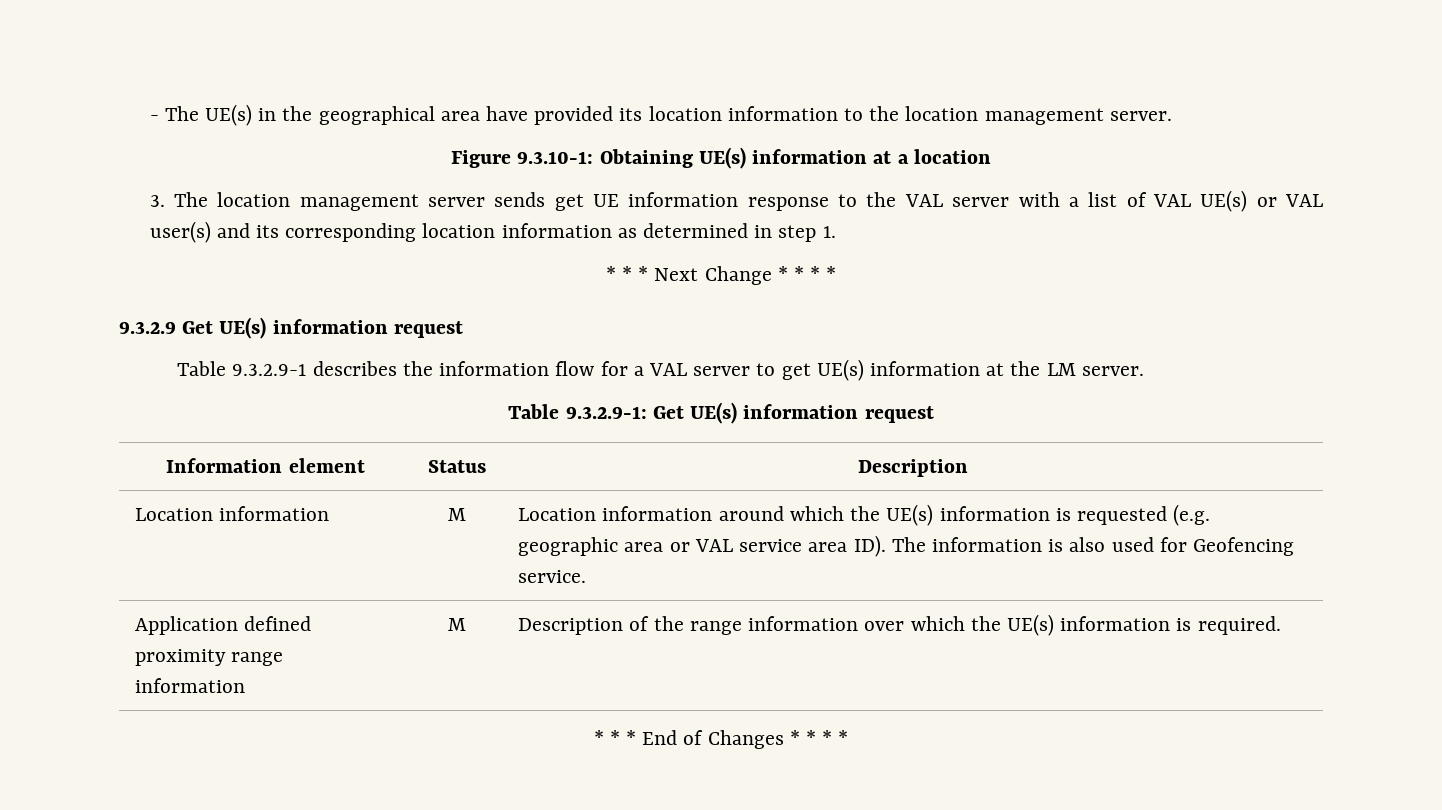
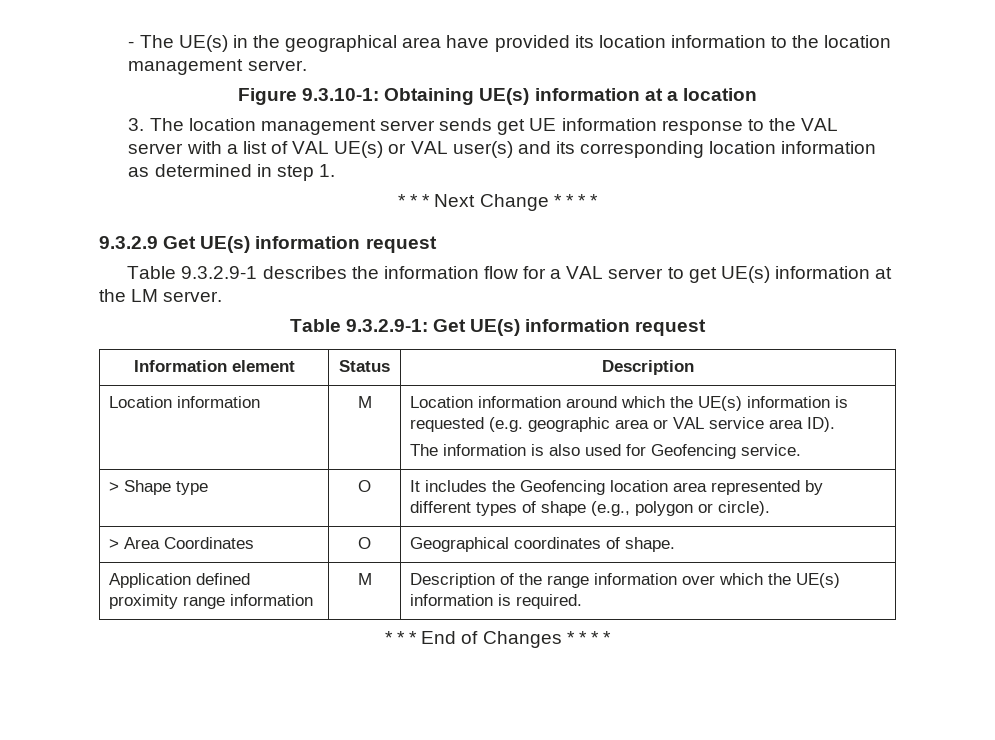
- Location information | M | Location information around which the UE(s) information is requested (e.g. geographic area or VAL service area ID). The information is also used for Geofencing service.
+ Location information | M | Location information around which the UE(s) information is requested (e.g. geographic area or VAL service area ID).
+ The information is also used for Geofencing service.
+ > Shape type | O | It includes the Geofencing location area represented by different types of shape (e.g., polygon or circle).
+ > Area Coordinates | O | Geographical coordinates of shape.

